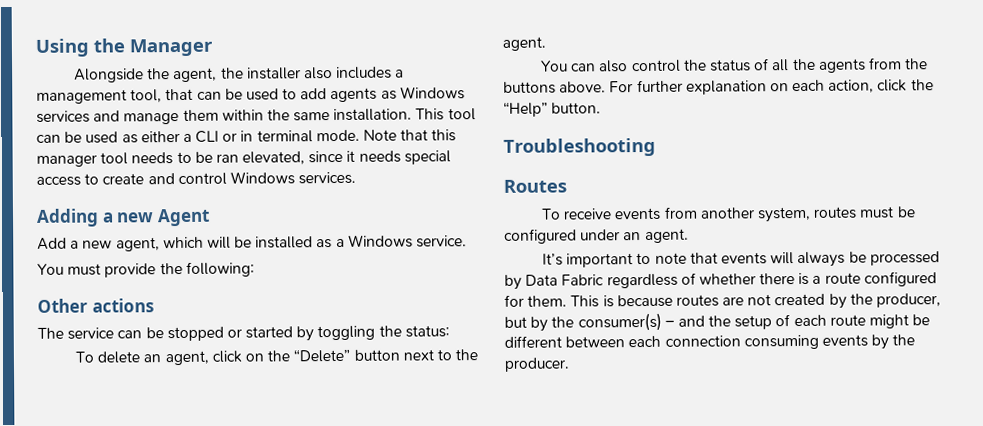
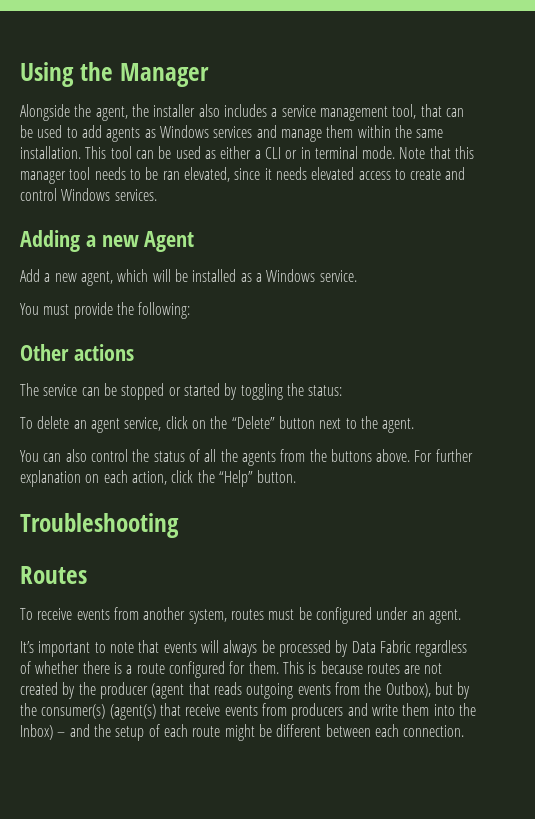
- Alongside the agent, the installer also includes a management tool, that can be used to add agents as Windows services and manage them within the same installation.
+ Alongside the agent, the installer also includes a service management tool, that can be used to add agents as Windows services and manage them within the same installation.
- Note that this manager tool needs to be ran elevated, since it needs special access to create and control Windows services.
+ Note that this manager tool needs to be ran elevated, since it needs elevated access to create and control Windows services.
- To delete an agent, click on the “Delete” button next to the agent.
+ To delete an agent service, click on the “Delete” button next to the agent.
- This is because routes are not created by the producer, but by the consumer(s) – and the setup of each route might be different between each connection consuming events by the producer.
+ This is because routes are not created by the producer (agent that reads outgoing events from the Outbox), but by the consumer(s) (agent(s) that receive events from producers and write them into the Inbox) – and the setup of each route might be different between each connection.

